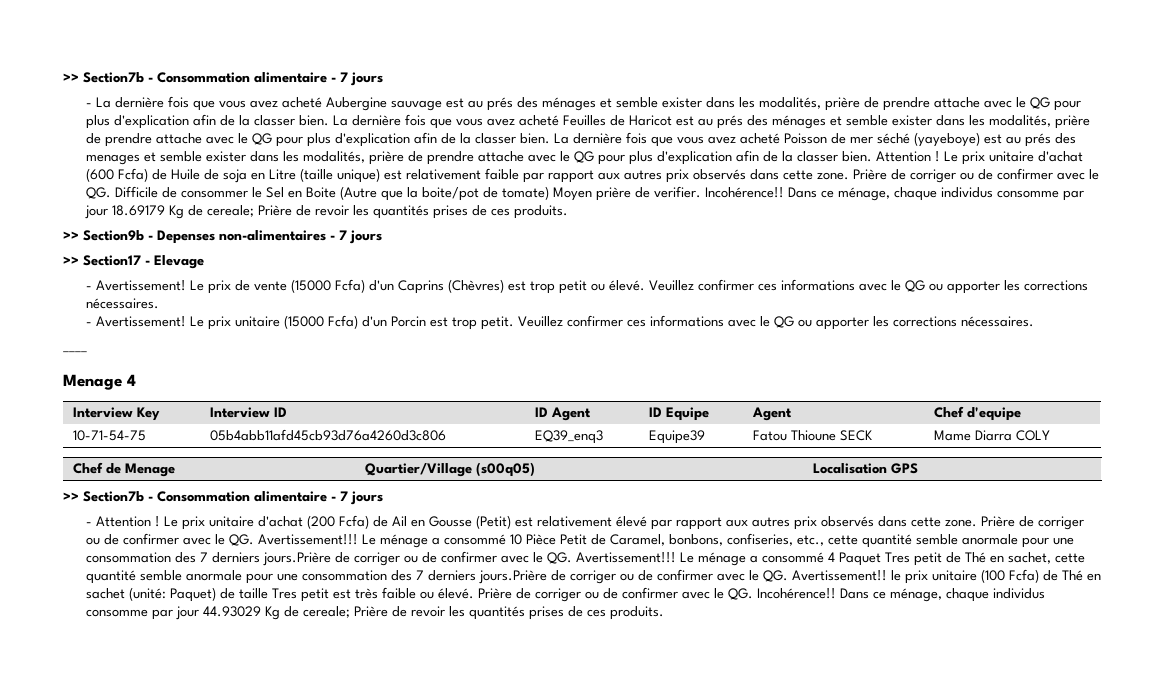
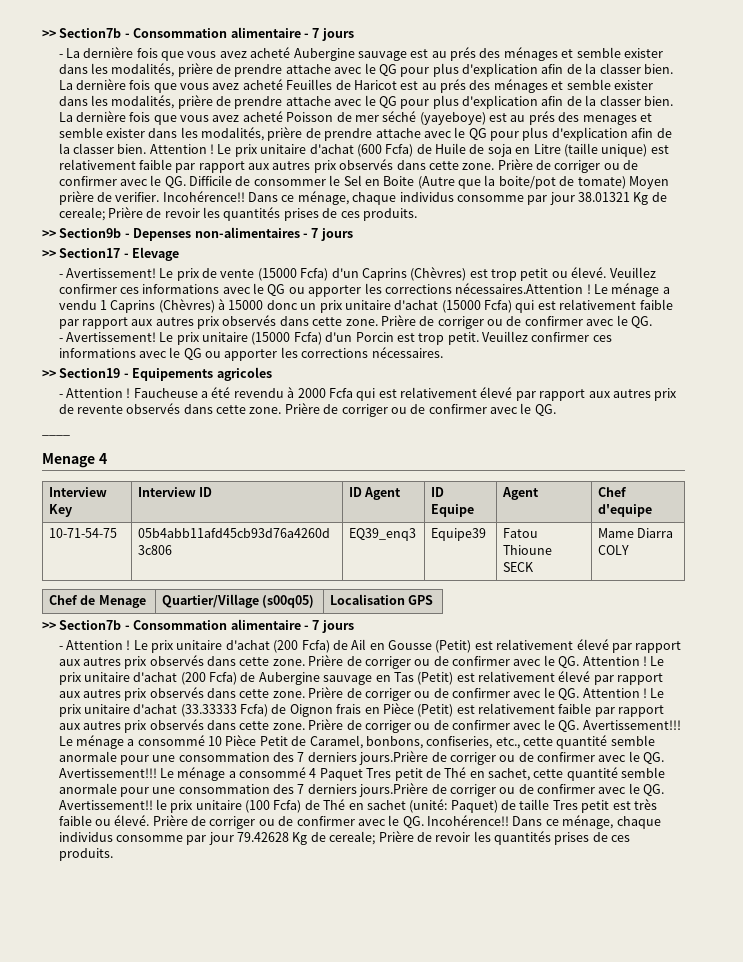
- Dans ce ménage, chaque individus consomme par jour 18.69179 Kg de cereale; Prière de revoir les quantités prises de ces produits.
+ Dans ce ménage, chaque individus consomme par jour 38.01321 Kg de cereale; Prière de revoir les quantités prises de ces produits.
- Le prix de vente (15000 Fcfa) d'un Caprins (Chèvres) est trop petit ou élevé. Veuillez confirmer ces informations avec le QG ou apporter les corrections nécessaires.
+ Le prix de vente (15000 Fcfa) d'un Caprins (Chèvres) est trop petit ou élevé. Veuillez confirmer ces informations avec le QG ou apporter les corrections nécessaires.Attention ! Le ménage a vendu 1 Caprins (Chèvres) à 15000 donc un prix unitaire d'achat (15000 Fcfa) qui est relativement faible par rapport aux autres prix observés dans cette zone. Prière de corriger ou de confirmer avec le QG.
+ >> Section19 - Equipements agricoles
+ - Attention ! Faucheuse a été revendu à 2000 Fcfa qui est relativement élevé par rapport aux autres prix de revente observés dans cette zone. Prière de corriger ou de confirmer avec le QG.
- Prière de corriger ou de confirmer avec le QG. Avertissement!!!
+ Prière de corriger ou de confirmer avec le QG. Attention ! Le prix unitaire d'achat (200 Fcfa) de Aubergine sauvage en Tas (Petit) est relativement élevé par rapport aux autres prix observés dans cette zone. Prière de corriger ou de confirmer avec le QG. Attention ! Le prix unitaire d'achat (33.33333 Fcfa) de Oignon frais en Pièce (Petit) est relativement faible par rapport aux autres prix observés dans cette zone. Prière de corriger ou de confirmer avec le QG. Avertissement!!!
- Dans ce ménage, chaque individus consomme par jour 44.93029 Kg de cereale; Prière de revoir les quantités prises de ces produits.
+ Dans ce ménage, chaque individus consomme par jour 79.42628 Kg de cereale; Prière de revoir les quantités prises de ces produits.

